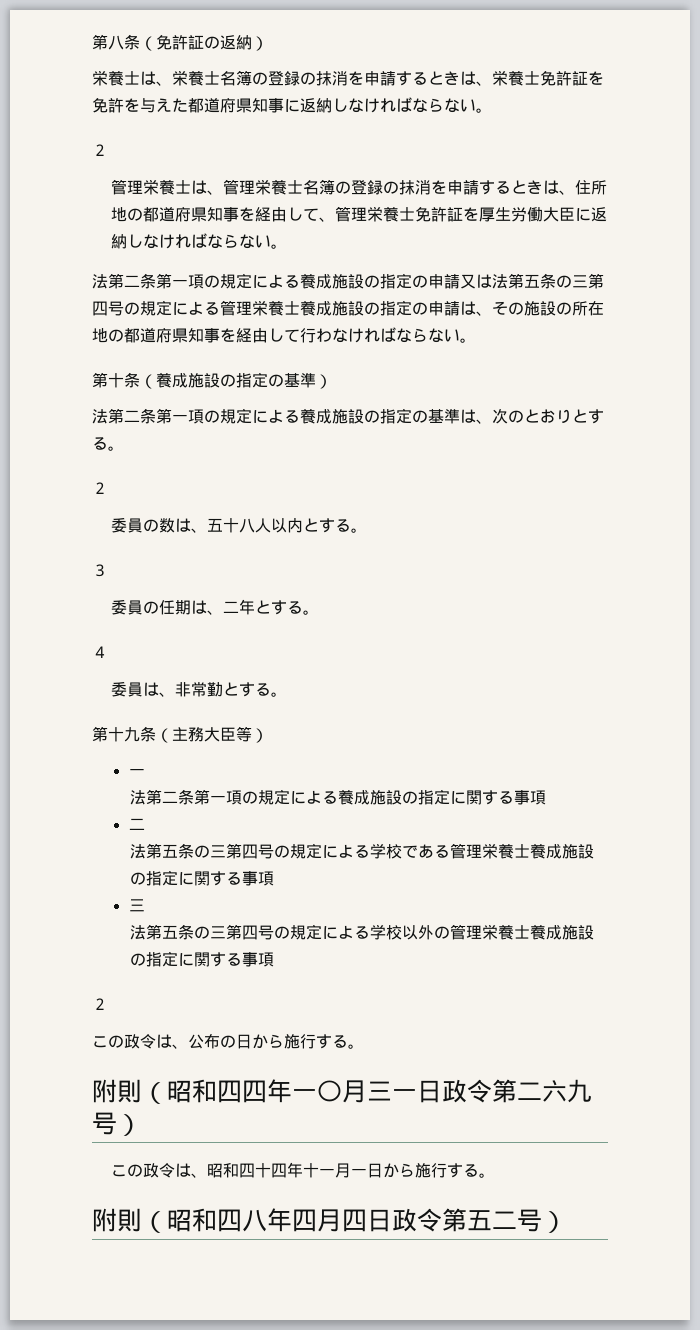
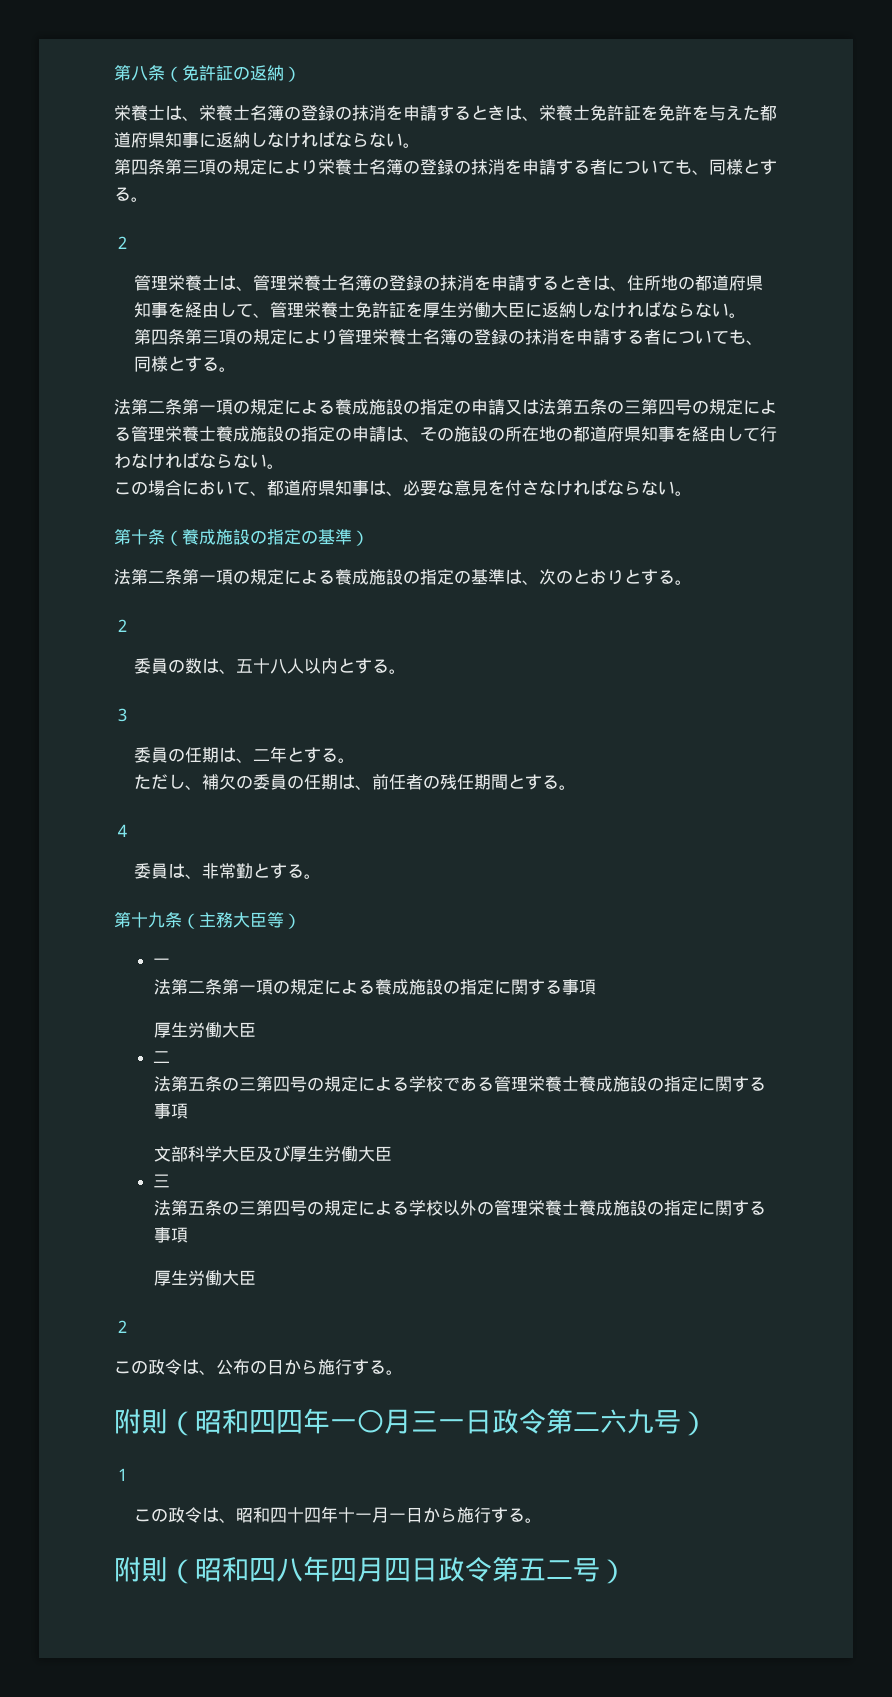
+ 第四条第三項の規定により栄養士名簿の登録の抹消を申請する者についても、同様とする。
+ 第四条第三項の規定により管理栄養士名簿の登録の抹消を申請する者についても、同様とする。
+ この場合において、都道府県知事は、必要な意見を付さなければならない。
+ ただし、補欠の委員の任期は、前任者の残任期間とする。
  法第二条第一項の規定による養成施設の指定に関する事項
+ 厚生労働大臣
+ 文部科学大臣及び厚生労働大臣
  法第五条の三第四号の規定による学校以外の管理栄養士養成施設の指定に関する事項
+ 厚生労働大臣
+ １

